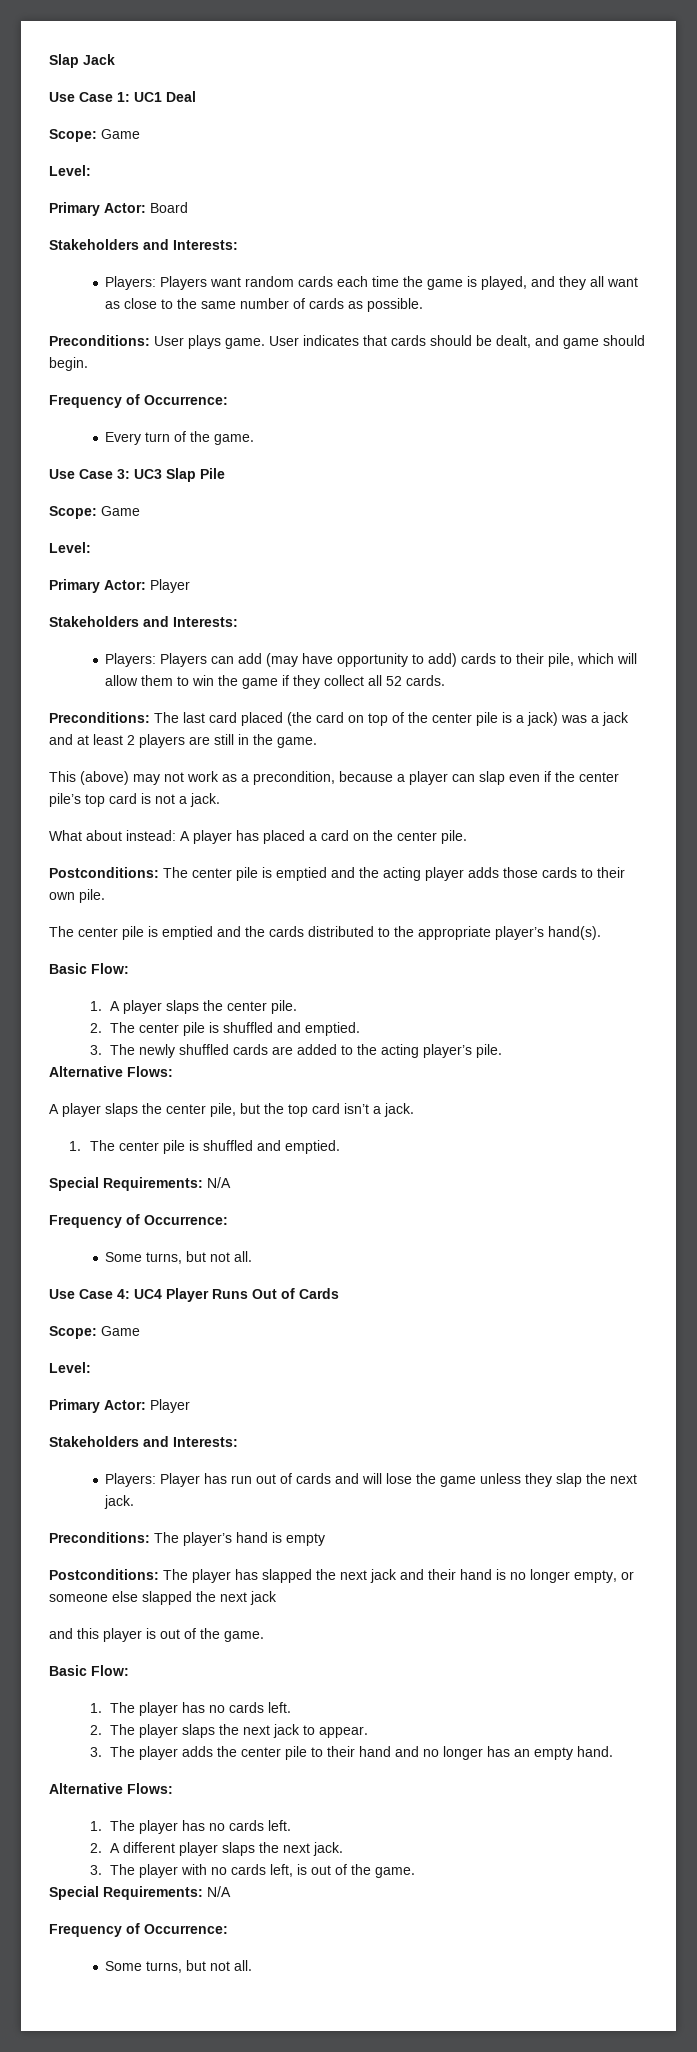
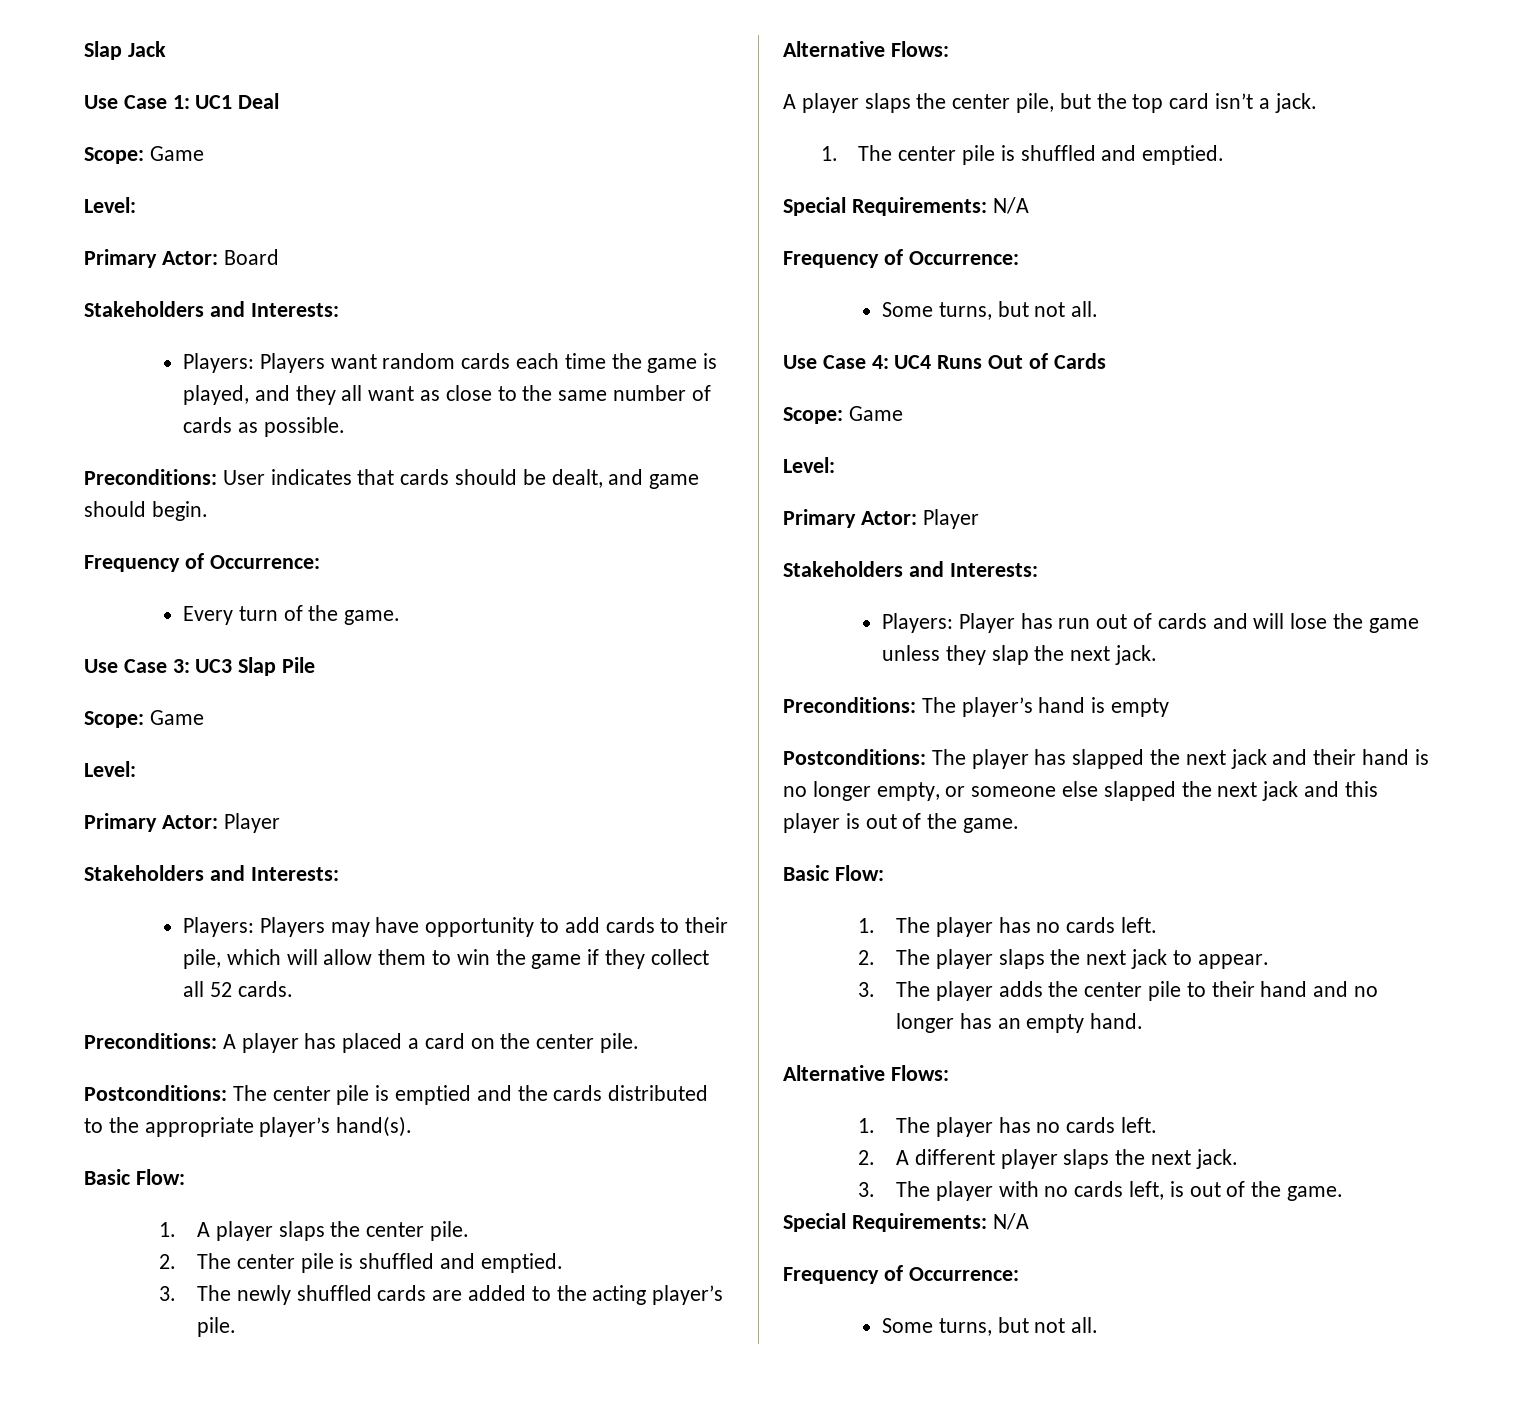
- Preconditions: User plays game. User indicates that cards should be dealt, and game should begin.
+ Preconditions: User indicates that cards should be dealt, and game should begin.
- Players: Players can add (may have opportunity to add) cards to their pile, which will allow them to win the game if they collect all 52 cards.
+ Players: Players may have opportunity to add cards to their pile, which will allow them to win the game if they collect all 52 cards.
- Preconditions: The last card placed (the card on top of the center pile is a jack) was a jack and at least 2 players are still in the game.
- This (above) may not work as a precondition, because a player can slap even if the center pile’s top card is not a jack.
- What about instead: A player has placed a card on the center pile.
+ Preconditions: A player has placed a card on the center pile.
- Postconditions: The center pile is emptied and the acting player adds those cards to their own pile.
- The center pile is emptied and the cards distributed to the appropriate player’s hand(s).
+ Postconditions: The center pile is emptied and the cards distributed to the appropriate player’s hand(s).
- Use Case 4: UC4 Player Runs Out of Cards
+ Use Case 4: UC4 Runs Out of Cards
- Postconditions: The player has slapped the next jack and their hand is no longer empty, or someone else slapped the next jack
- and this player is out of the game.
+ Postconditions: The player has slapped the next jack and their hand is no longer empty, or someone else slapped the next jack and this player is out of the game.

